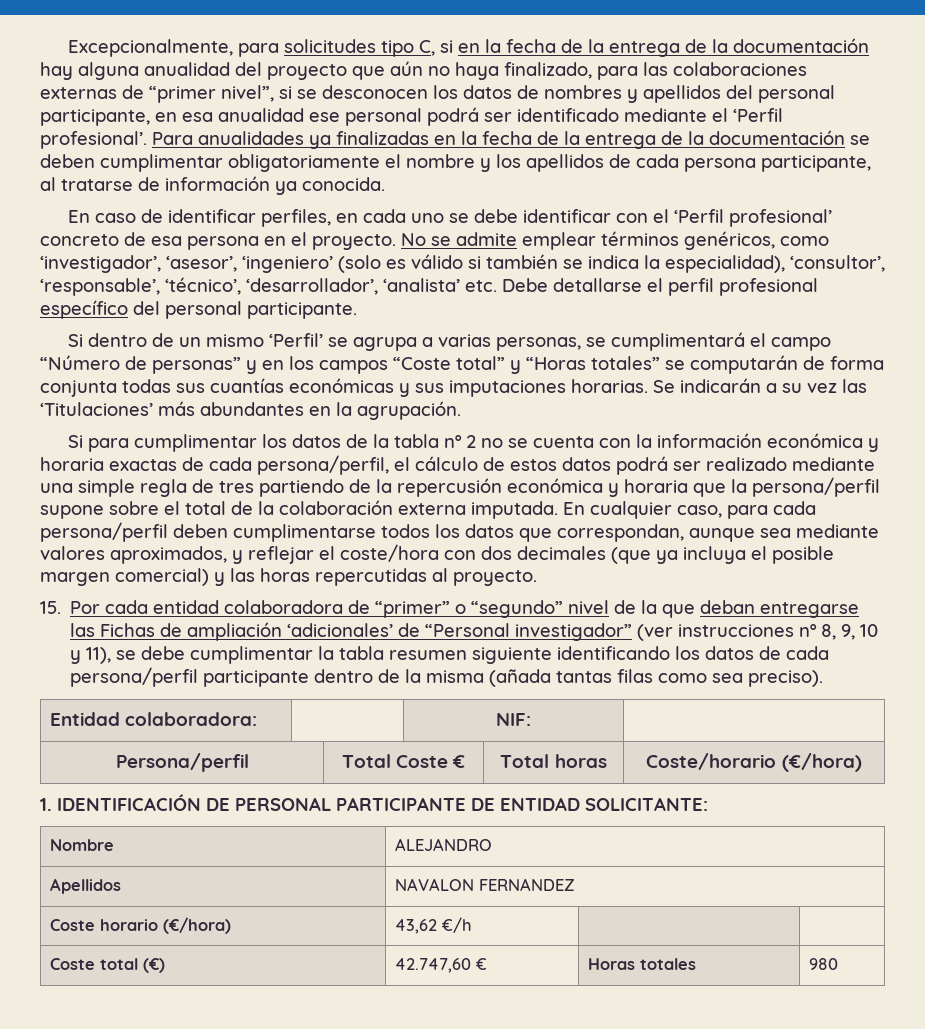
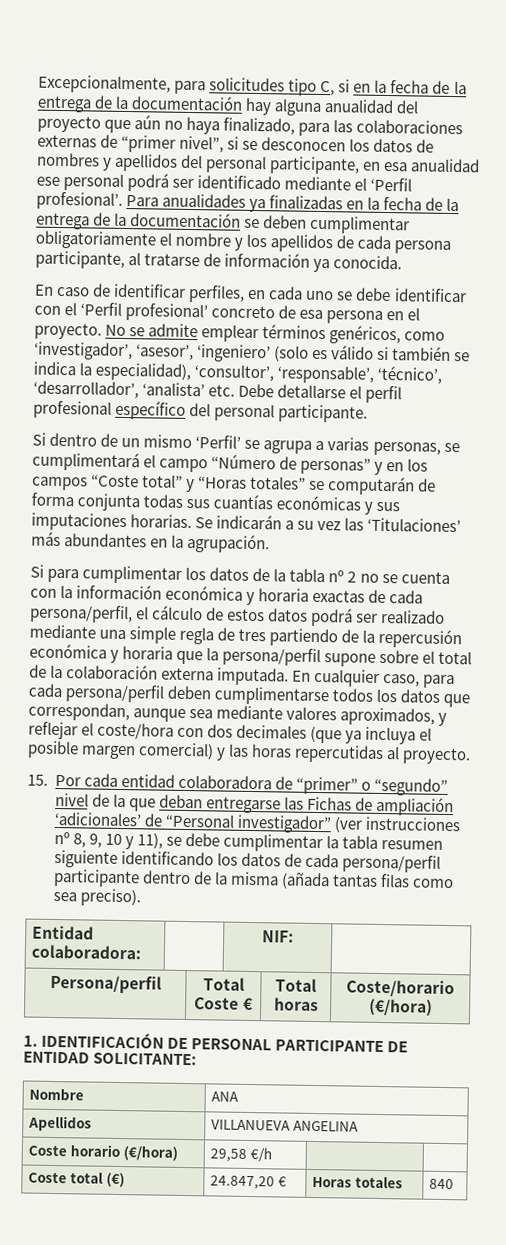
- Nombre | ALEJANDRO
+ Nombre | ANA
- Apellidos | NAVALON FERNANDEZ
+ Apellidos | VILLANUEVA ANGELINA
- Coste horario (€/hora) | 43,62 €/h | |
+ Coste horario (€/hora) | 29,58 €/h | |
- Coste total (€) | 42.747,60 € | Horas totales | 980
+ Coste total (€) | 24.847,20 € | Horas totales | 840

